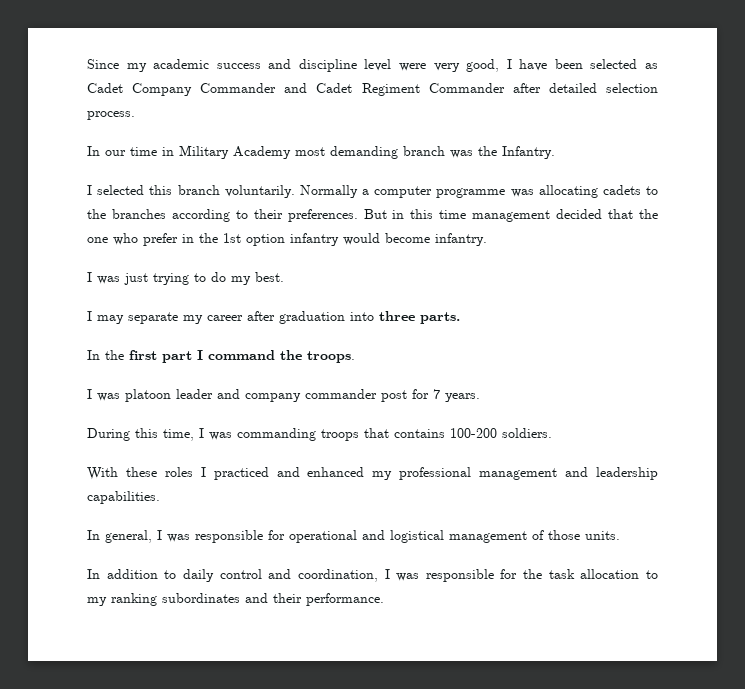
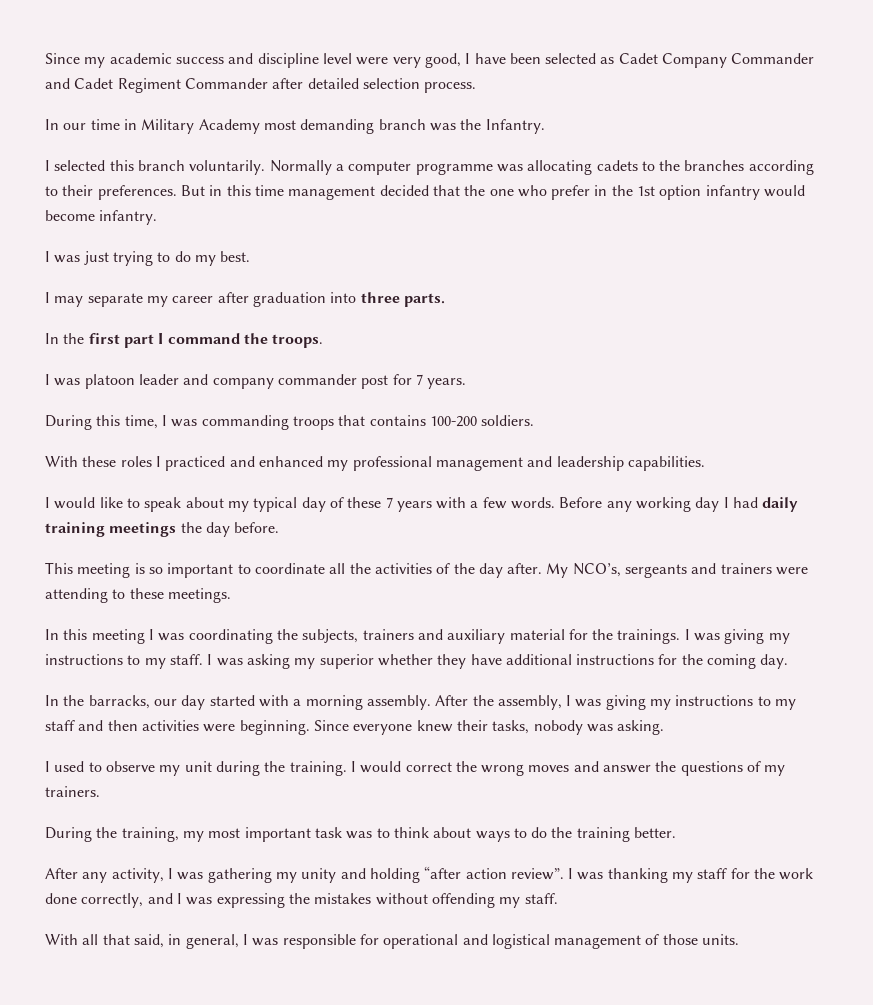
- In general, I was responsible for operational and logistical management of those units.
+ I would like to speak about my typical day of these 7 years with a few words. Before any working day I had daily training meetings the day before.
+ This meeting is so important to coordinate all the activities of the day after. My NCO’s, sergeants and trainers were attending to these meetings.
+ In this meeting I was coordinating the subjects, trainers and auxiliary material for the trainings. I was giving my instructions to my staff. I was asking my superior whether they have additional instructions for the coming day.
+ In the barracks, our day started with a morning assembly. After the assembly, I was giving my instructions to my staff and then activities were beginning. Since everyone knew their tasks, nobody was asking.
+ I used to observe my unit during the training. I would correct the wrong moves and answer the questions of my trainers.
+ During the training, my most important task was to think about ways to do the training better.
+ After any activity, I was gathering my unity and holding “after action review”. I was thanking my staff for the work done correctly, and I was expressing the mistakes without offending my staff.
+ With all that said, in general, I was responsible for operational and logistical management of those units.
- In addition to daily control and coordination, I was responsible for the task allocation to my ranking subordinates and their performance.

